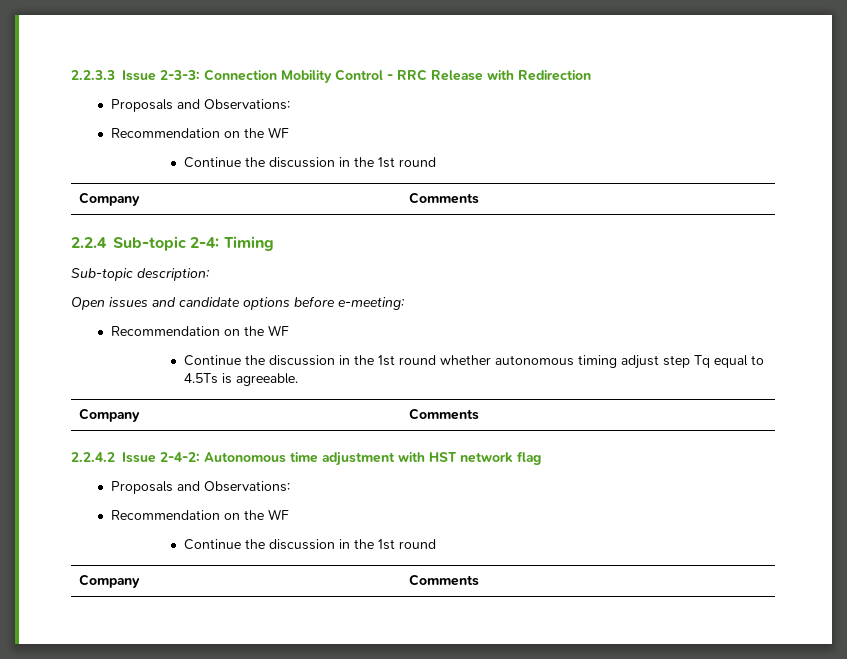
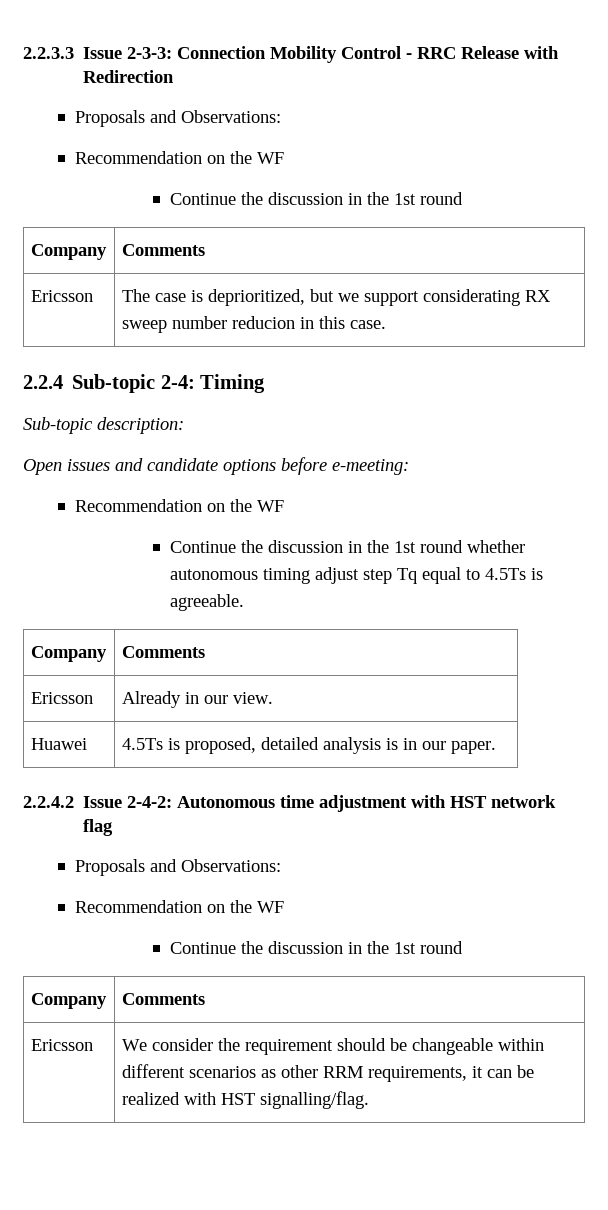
+ Ericsson | The case is deprioritized, but we support considerating RX sweep number reducion in this case.
+ Ericsson | Already in our view.
+ Huawei | 4.5Ts is proposed, detailed analysis is in our paper.
+ Ericsson | We consider the requirement should be changeable within different scenarios as other RRM requirements, it can be realized with HST signalling/flag.

